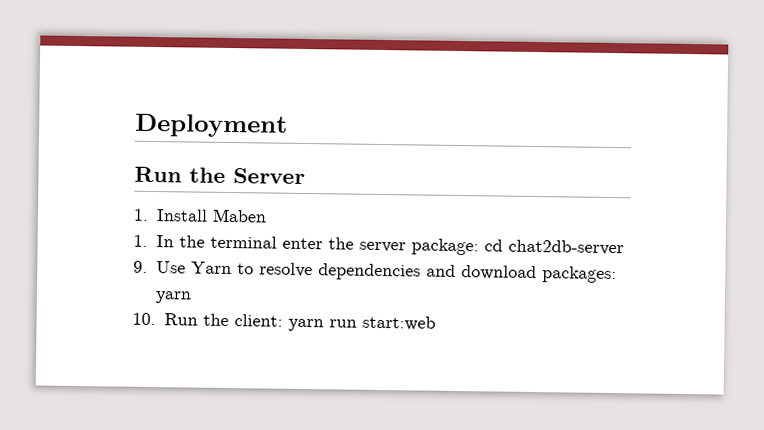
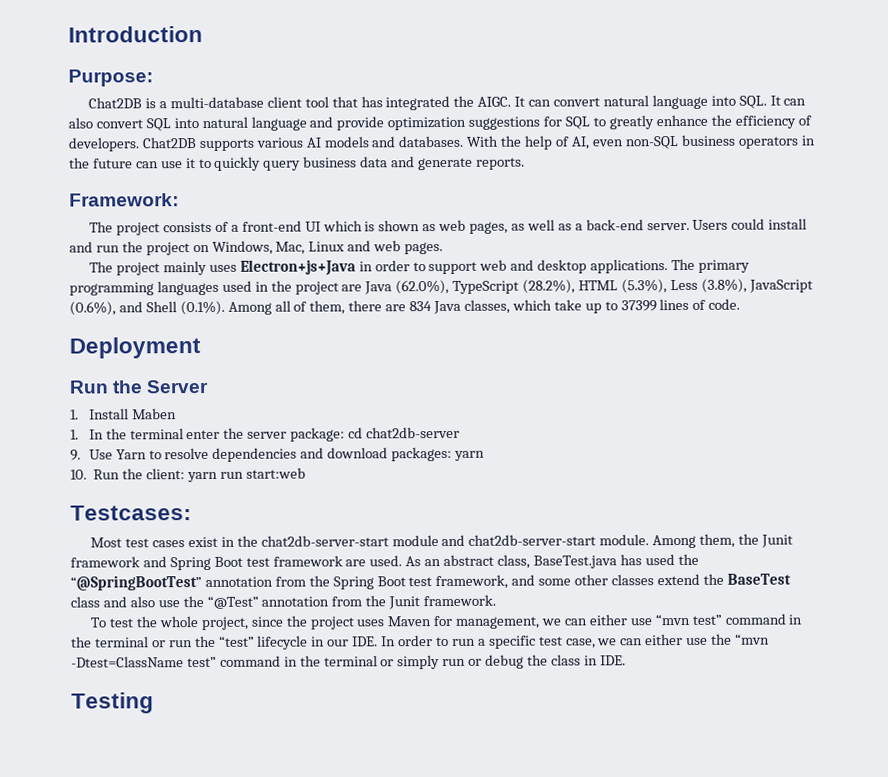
+ Introduction
+ Purpose:
+ Chat2DB is a multi-database client tool that has integrated the AIGC. It can convert natural language into SQL. It can also convert SQL into natural language and provide optimization suggestions for SQL to greatly enhance the efficiency of developers. Chat2DB supports various AI models and databases. With the help of AI, even non-SQL business operators in the future can use it to quickly query business data and generate reports.
+ Framework:
+ The project consists of a front-end UI which is shown as web pages, as well as a back-end server. Users could install and run the project on Windows, Mac, Linux and web pages.
+ The project mainly uses Electron+js+Java in order to support web and desktop applications. The primary programming languages used in the project are Java (62.0%), TypeScript (28.2%), HTML (5.3%), Less (3.8%), JavaScript (0.6%), and Shell (0.1%). Among all of them, there are 834 Java classes, which take up to 37399 lines of code.
+ Testcases:
+ Most test cases exist in the chat2db-server-start module and chat2db-server-start module. Among them, the Junit framework and Spring Boot test framework are used. As an abstract class, BaseTest.java has used the “@SpringBootTest” annotation from the Spring Boot test framework, and some other classes extend the BaseTest class and also use the “@Test” annotation from the Junit framework.
+ To test the whole project, since the project uses Maven for management, we can either use “mvn test” command in the terminal or run the “test” lifecycle in our IDE. In order to run a specific test case, we can either use the “mvn -Dtest=ClassName test” command in the terminal or simply run or debug the class in IDE.
+ Testing

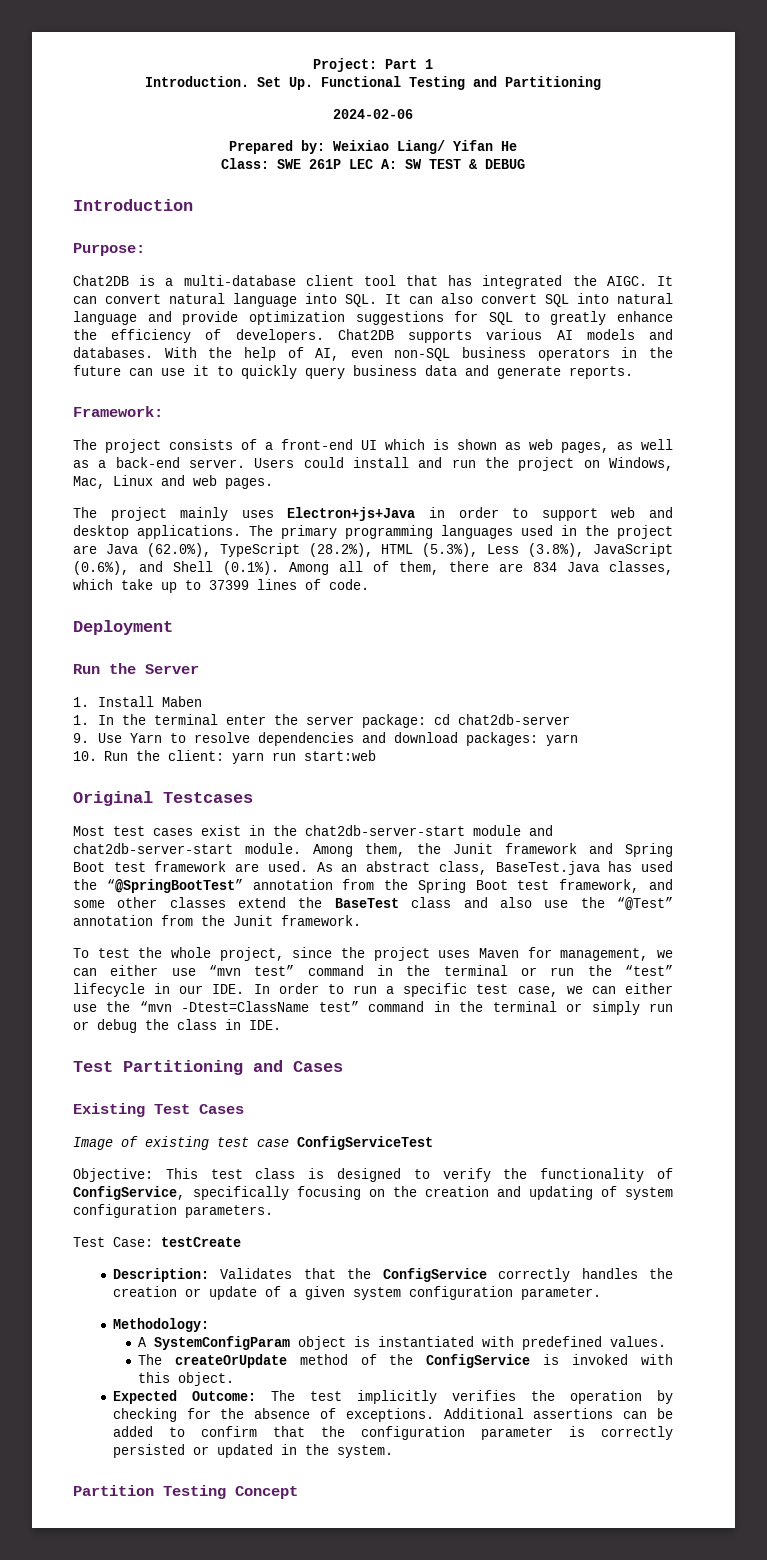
+ Project: Part 1
+ Introduction. Set Up. Functional Testing and Partitioning
+ 2024-02-06
+ Prepared by: Weixiao Liang/ Yifan He
+ Class: SWE 261P LEC A: SW TEST & DEBUG
- Testcases:
+ Original Testcases
- Testing
+ Test Partitioning and Cases
+ Existing Test Cases
+ Image of existing test case ConfigServiceTest
+ Objective: This test class is designed to verify the functionality of ConfigService, specifically focusing on the creation and updating of system configuration parameters.
+ Test Case: testCreate
+ Description: Validates that the ConfigService correctly handles the creation or update of a given system configuration parameter.
+ Methodology:
+ A SystemConfigParam object is instantiated with predefined values.
+ The createOrUpdate method of the ConfigService is invoked with this object.
+ Expected Outcome: The test implicitly verifies the operation by checking for the absence of exceptions. Additional assertions can be added to confirm that the configuration parameter is correctly persisted or updated in the system.
+ Partition Testing Concept

